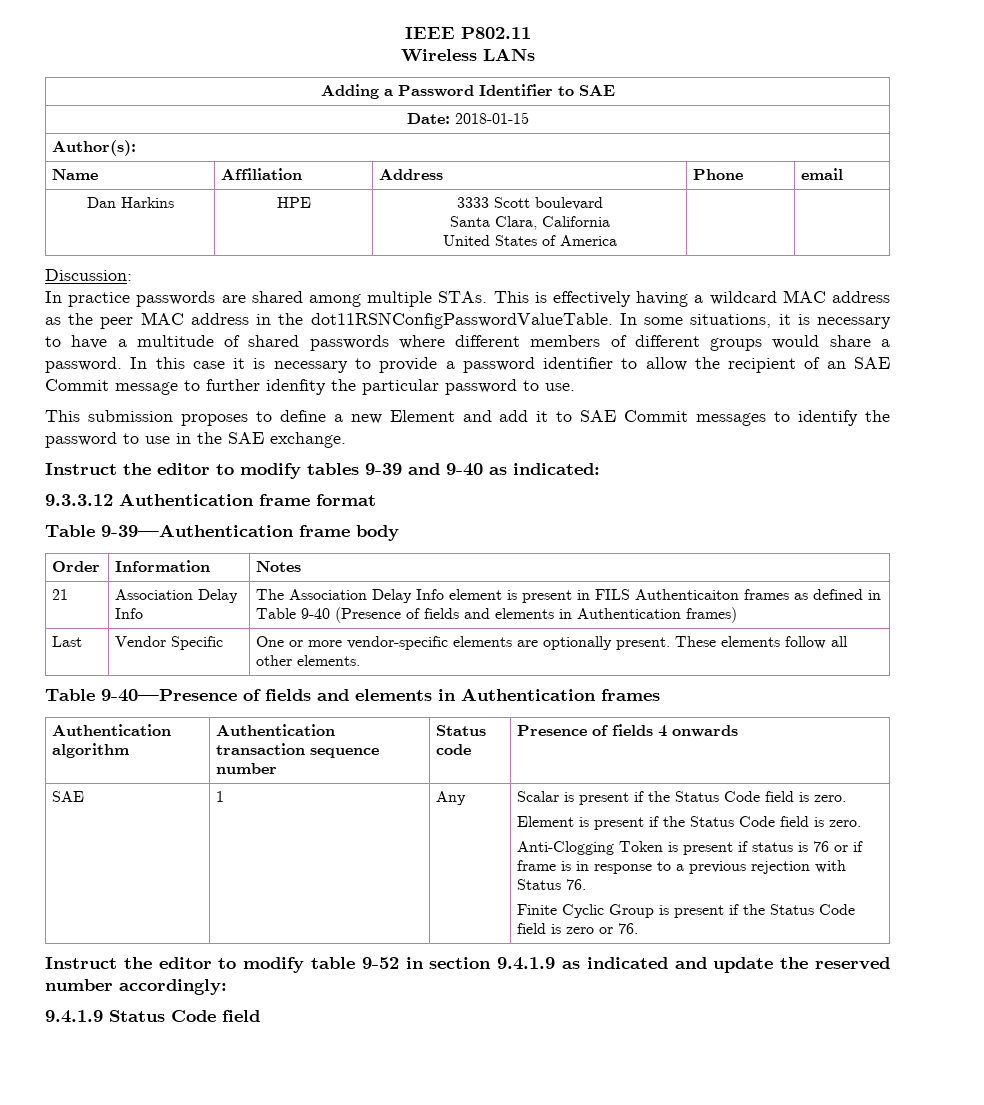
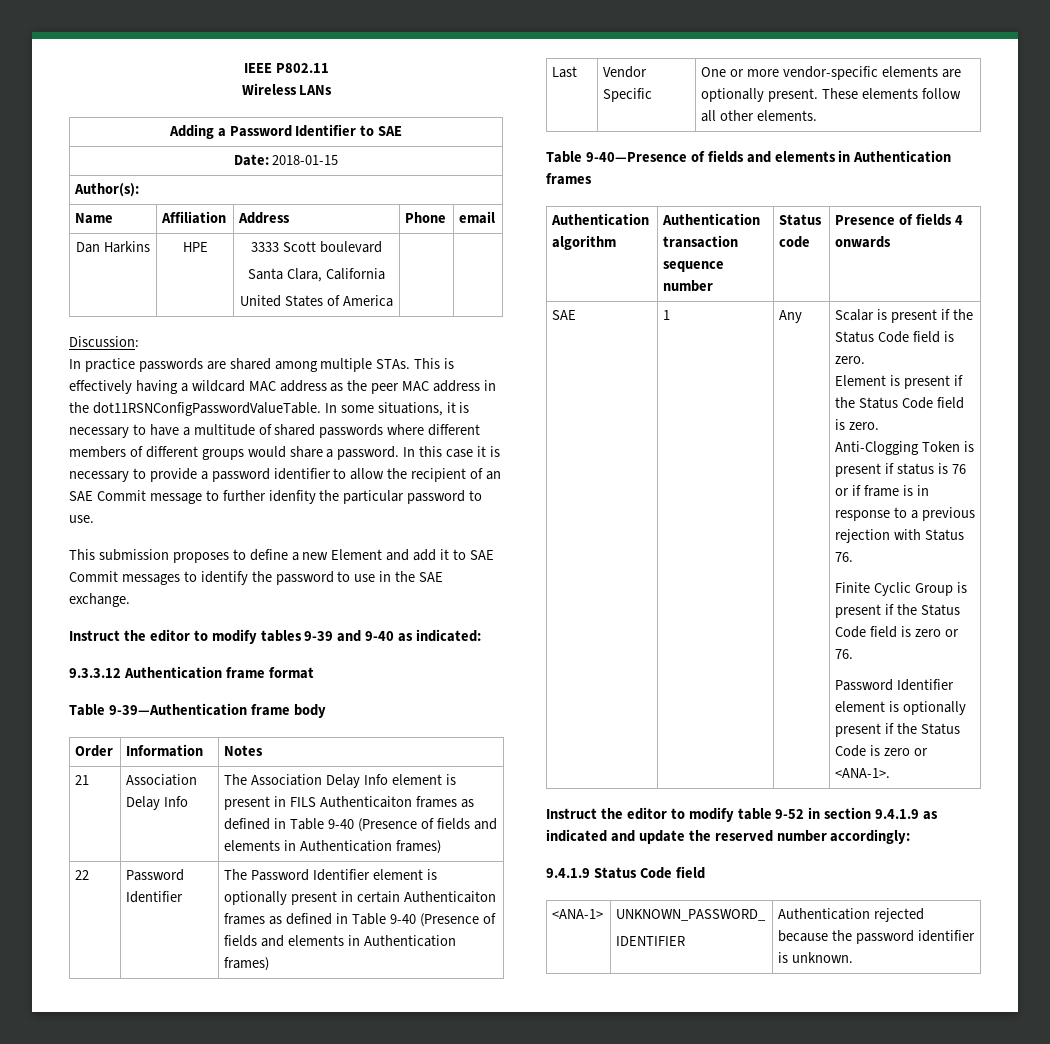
+ 22 | Password Identifier | The Password Identifier element is optionally present in certain Authenticaiton frames as defined in Table 9-40 (Presence of fields and elements in Authentication frames)
+ Password Identifier element is optionally present if the Status Code is zero or <ANA-1>.
+ <ANA-1> | UNKNOWN_PASSWORD_
+ IDENTIFIER | Authentication rejected because the password identifier is unknown.

